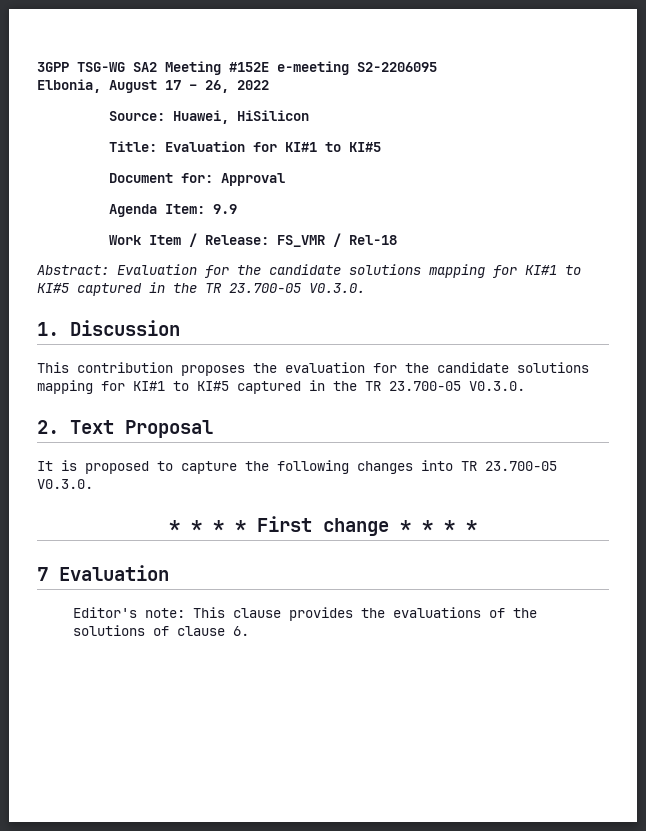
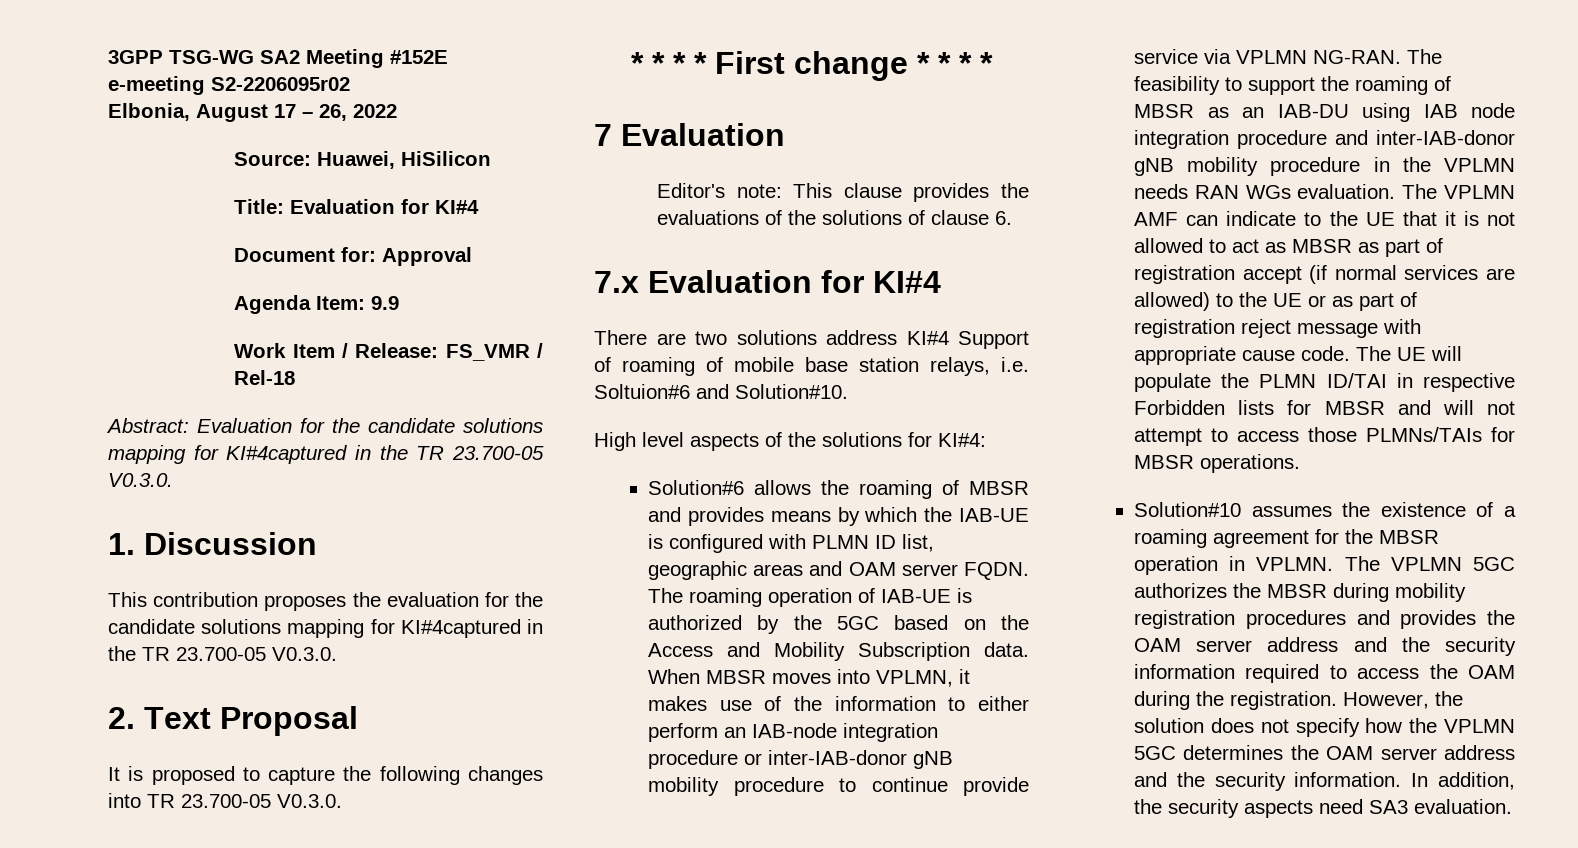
- 3GPP TSG-WG SA2 Meeting #152E e-meeting S2-2206095
+ 3GPP TSG-WG SA2 Meeting #152E e-meeting S2-2206095r02
- Title: Evaluation for KI#1 to KI#5
+ Title: Evaluation for KI#4
- Abstract: Evaluation for the candidate solutions mapping for KI#1 to KI#5 captured in the TR 23.700-05 V0.3.0.
+ Abstract: Evaluation for the candidate solutions mapping for KI#4captured in the TR 23.700-05 V0.3.0.
- This contribution proposes the evaluation for the candidate solutions mapping for KI#1 to KI#5 captured in the TR 23.700-05 V0.3.0.
+ This contribution proposes the evaluation for the candidate solutions mapping for KI#4captured in the TR 23.700-05 V0.3.0.
+ 7.x Evaluation for KI#4
+ There are two solutions address KI#4 Support of roaming of mobile base station relays, i.e. Soltuion#6 and Solution#10.
+ High level aspects of the solutions for KI#4:
+ Solution#6 allows the roaming of MBSR and provides means by which the IAB-UE is configured with PLMN ID list, geographic areas and OAM server FQDN. The roaming operation of IAB-UE is authorized by the 5GC based on the Access and Mobility Subscription data. When MBSR moves into VPLMN, it makes use of the information to either perform an IAB-node integration procedure or inter-IAB-donor gNB mobility procedure to continue provide service via VPLMN NG-RAN. The feasibility to support the roaming of MBSR as an IAB-DU using IAB node integration procedure and inter-IAB-donor gNB mobility procedure in the VPLMN needs RAN WGs evaluation. The VPLMN AMF can indicate to the UE that it is not allowed to act as MBSR as part of registration accept (if normal services are allowed) to the UE or as part of registration reject message with appropriate cause code. The UE will populate the PLMN ID/TAI in respective Forbidden lists for MBSR and will not attempt to access those PLMNs/TAIs for MBSR operations.
+ Solution#10 assumes the existence of a roaming agreement for the MBSR operation in VPLMN. The VPLMN 5GC authorizes the MBSR during mobility registration procedures and provides the OAM server address and the security information required to access the OAM during the registration. However, the solution does not specify how the VPLMN 5GC determines the OAM server address and the security information. In addition, the security aspects need SA3 evaluation.

